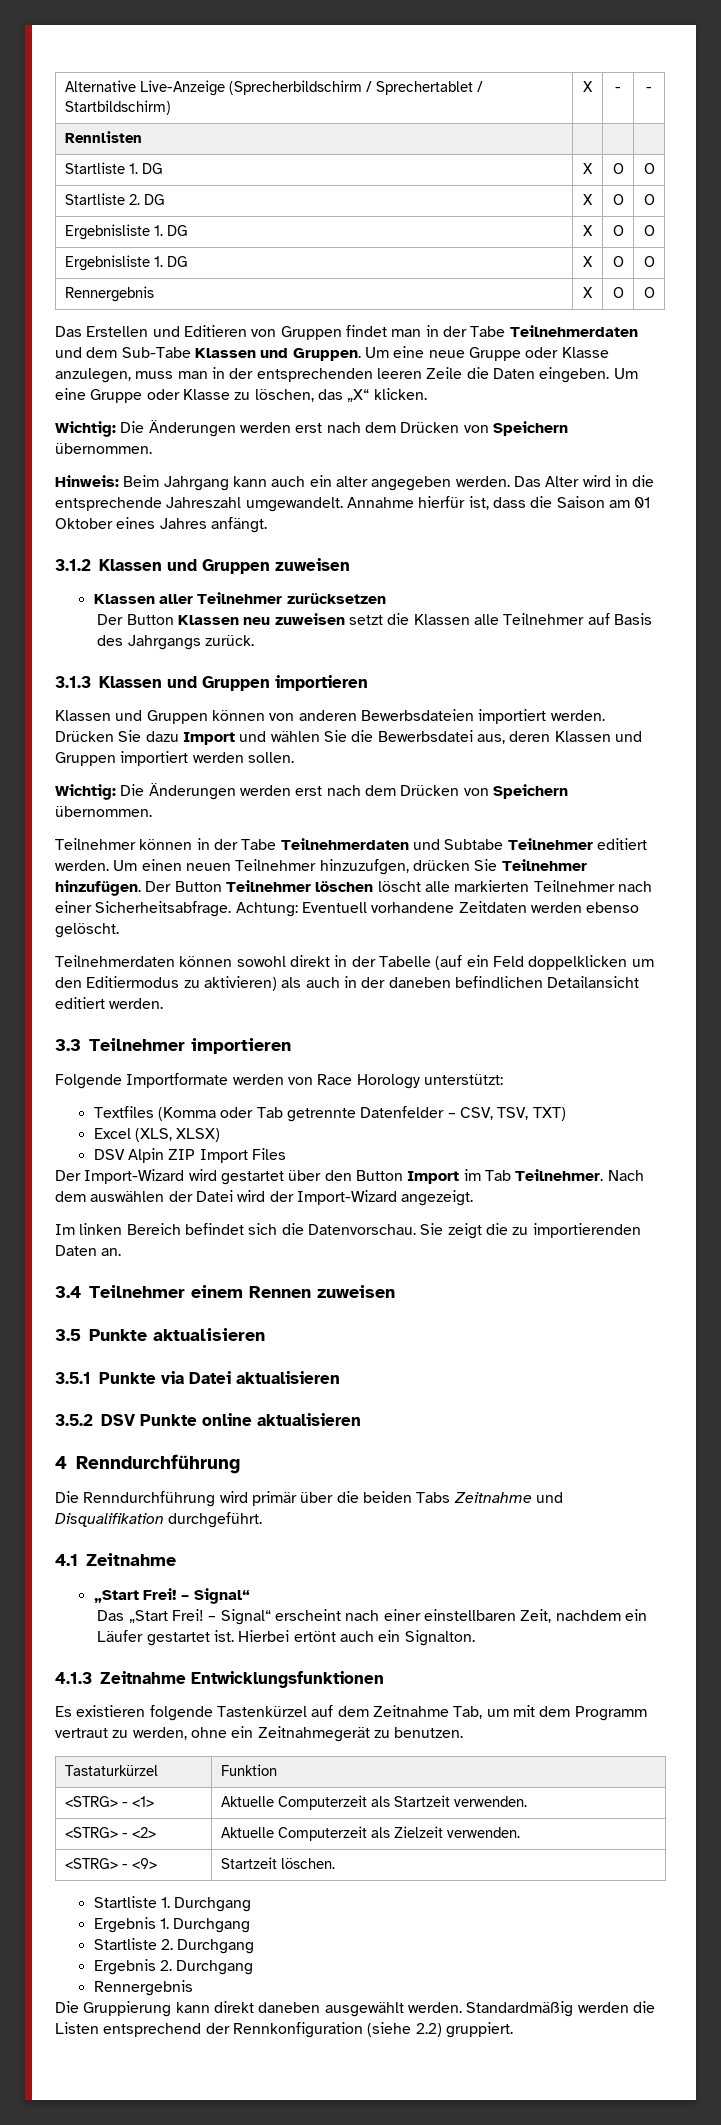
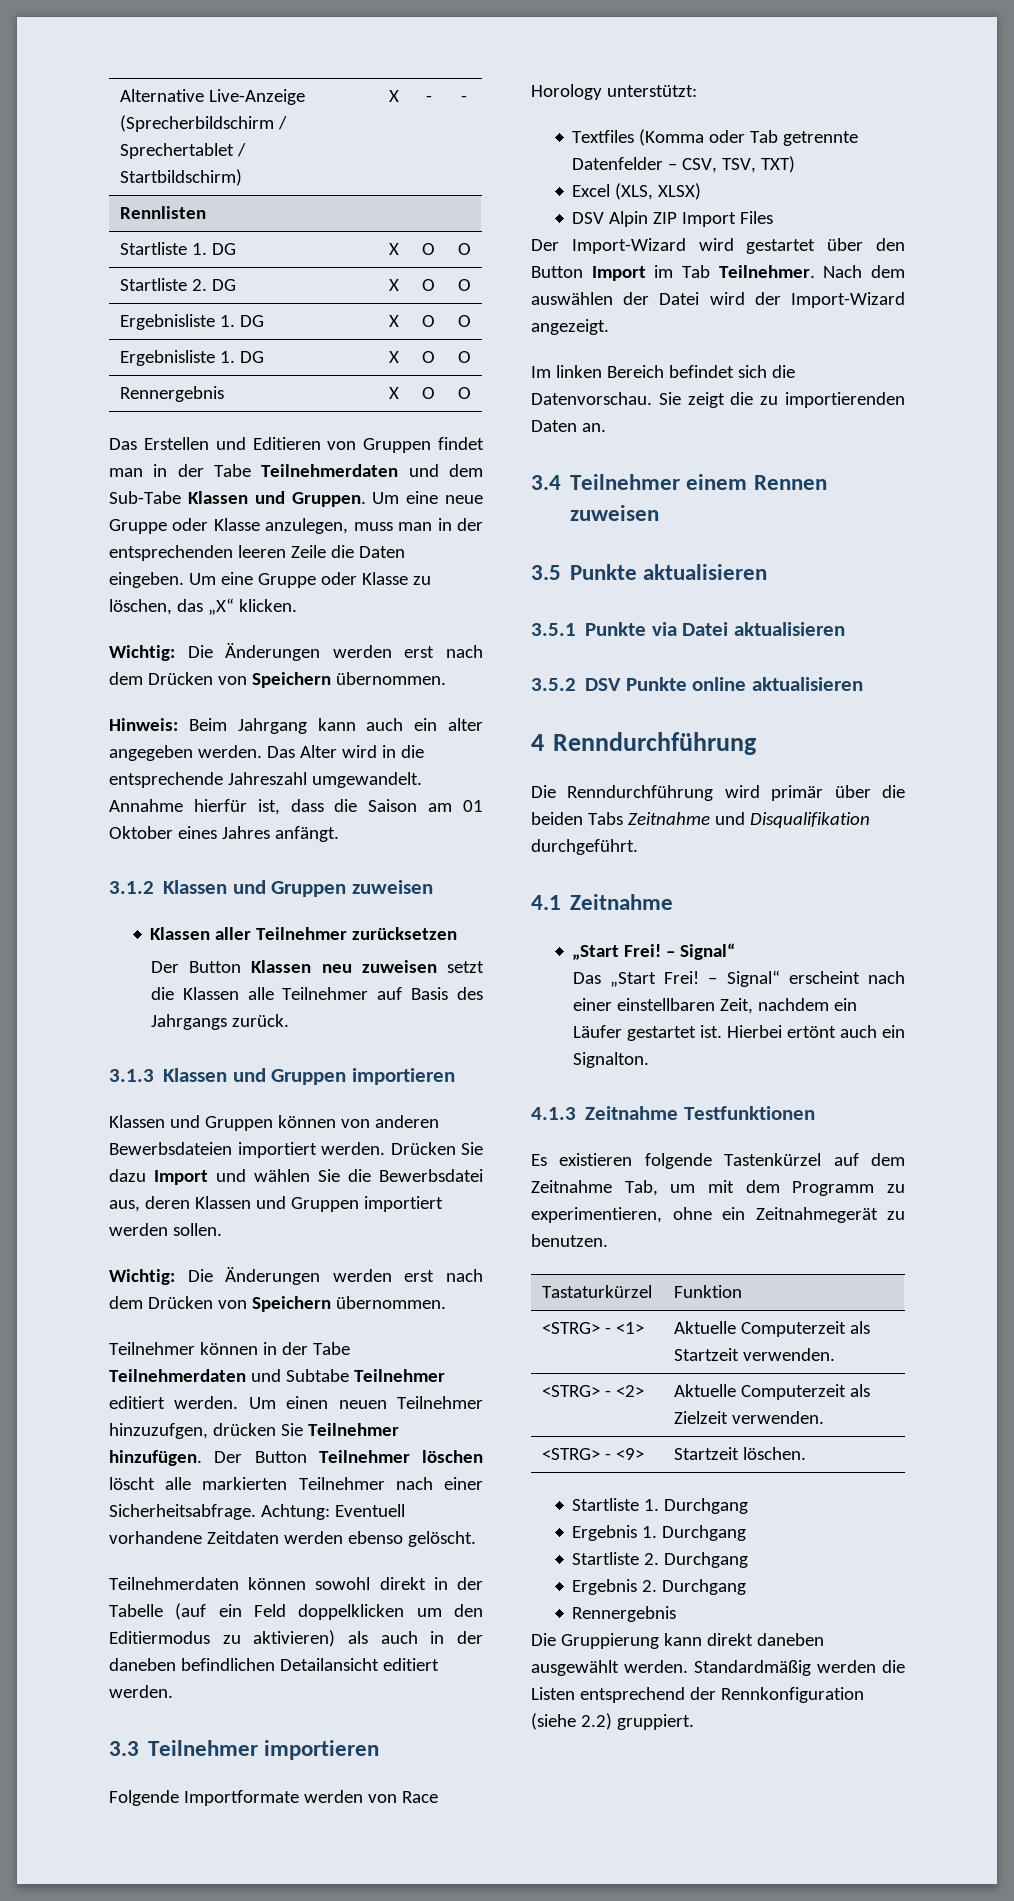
- 4.1.3 Zeitnahme Entwicklungsfunktionen
+ 4.1.3 Zeitnahme Testfunktionen
- Es existieren folgende Tastenkürzel auf dem Zeitnahme Tab, um mit dem Programm vertraut zu werden, ohne ein Zeitnahmegerät zu benutzen.
+ Es existieren folgende Tastenkürzel auf dem Zeitnahme Tab, um mit dem Programm zu experimentieren, ohne ein Zeitnahmegerät zu benutzen.

